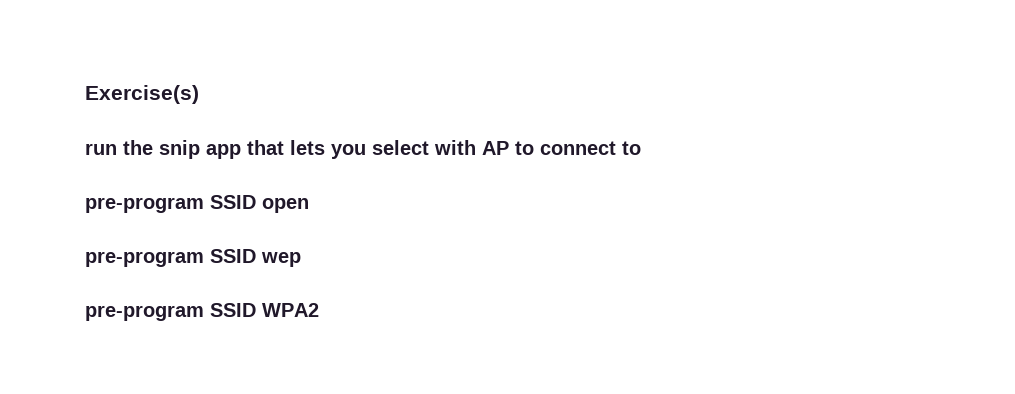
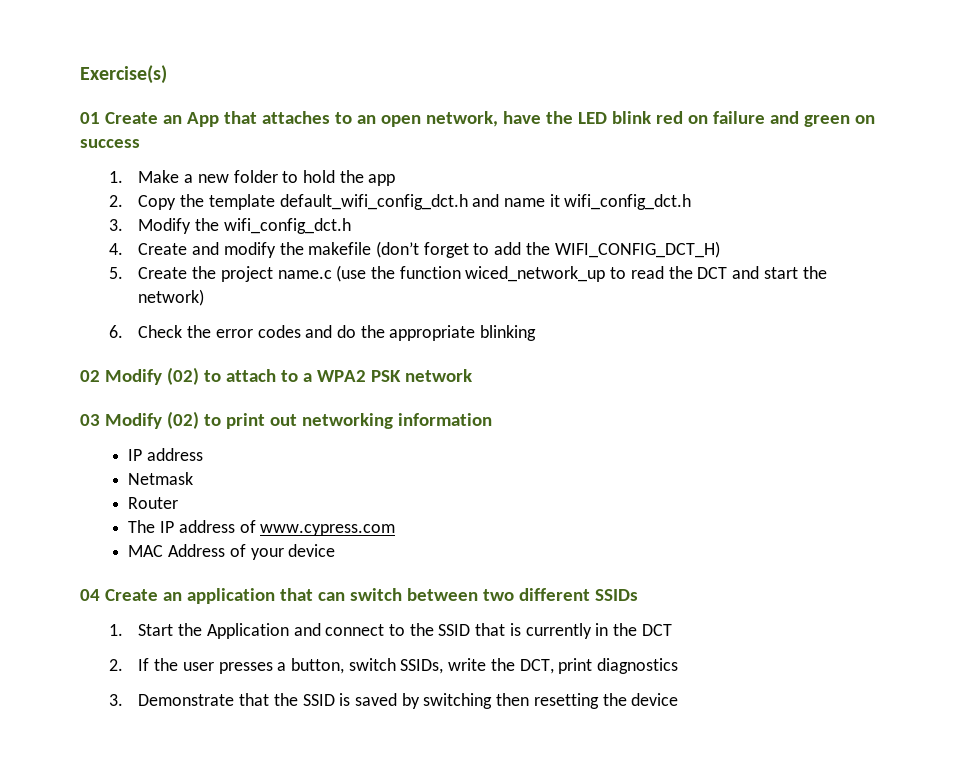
- run the snip app that lets you select with AP to connect to
- pre-program SSID open
- pre-program SSID wep
- pre-program SSID WPA2
+ 01 Create an App that attaches to an open network, have the LED blink red on failure and green on success
+ 1. Make a new folder to hold the app
+ 2. Copy the template default_wifi_config_dct.h and name it wifi_config_dct.h
+ 3. Modify the wifi_config_dct.h
+ 4. Create and modify the makefile (don’t forget to add the WIFI_CONFIG_DCT_H)
+ 5. Create the project name.c (use the function wiced_network_up to read the DCT and start the network)
+ 6. Check the error codes and do the appropriate blinking
+ 02 Modify (02) to attach to a WPA2 PSK network
+ 03 Modify (02) to print out networking information
+ IP address
+ Netmask
+ Router
+ The IP address of www.cypress.com
+ MAC Address of your device
+ 04 Create an application that can switch between two different SSIDs
+ 1. Start the Application and connect to the SSID that is currently in the DCT
+ 2. If the user presses a button, switch SSIDs, write the DCT, print diagnostics
+ 3. Demonstrate that the SSID is saved by switching then resetting the device

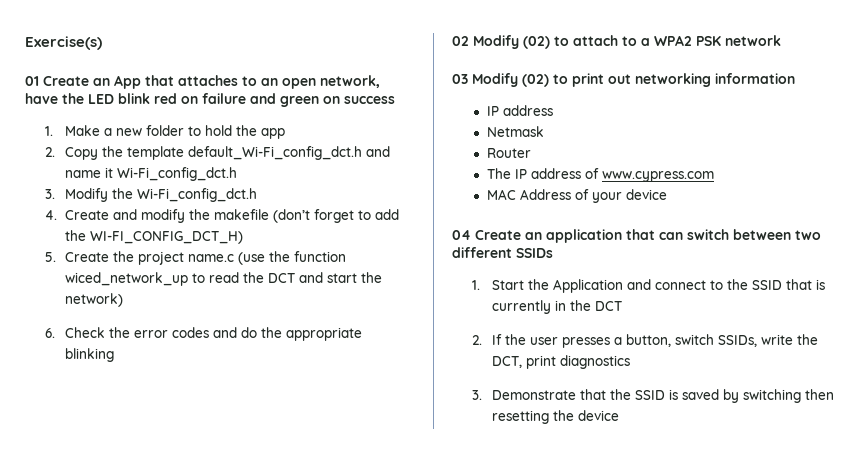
- 2. Copy the template default_wifi_config_dct.h and name it wifi_config_dct.h
+ 2. Copy the template default_Wi-Fi_config_dct.h and name it Wi-Fi_config_dct.h
- 3. Modify the wifi_config_dct.h
+ 3. Modify the Wi-Fi_config_dct.h
- 4. Create and modify the makefile (don’t forget to add the WIFI_CONFIG_DCT_H)
+ 4. Create and modify the makefile (don’t forget to add the WI-FI_CONFIG_DCT_H)

